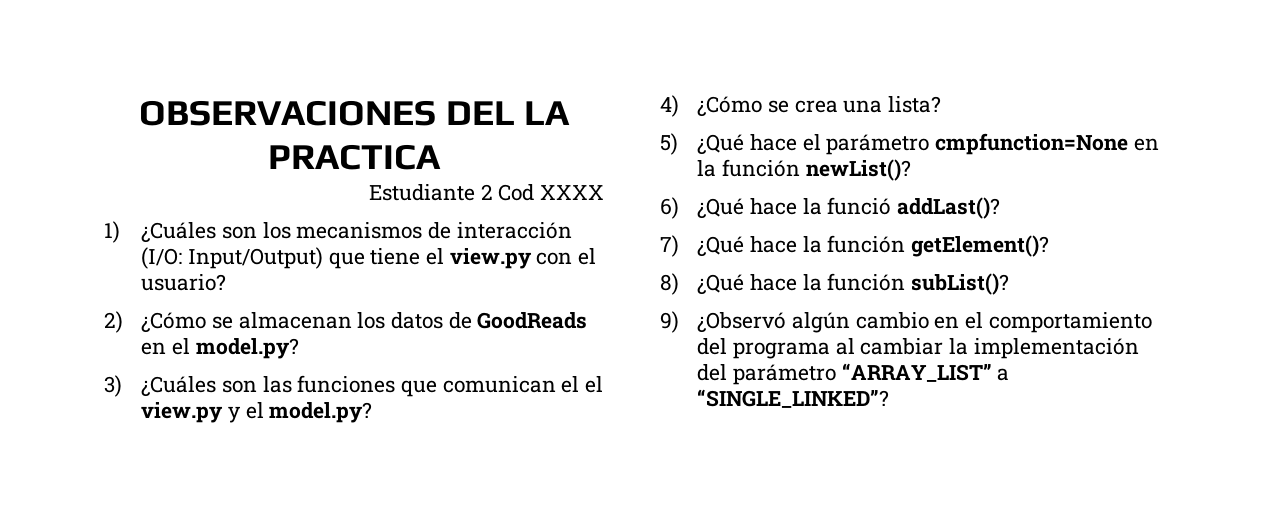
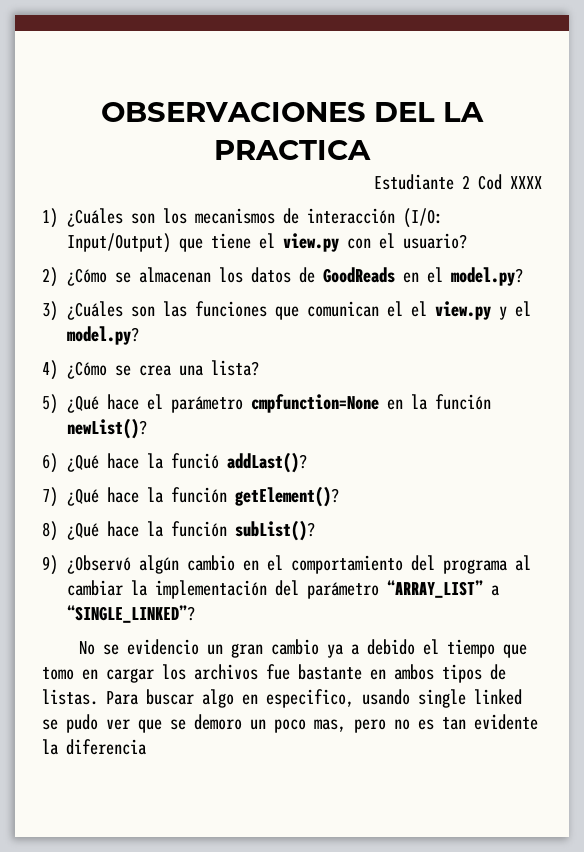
+ No se evidencio un gran cambio ya a debido el tiempo que tomo en cargar los archivos fue bastante en ambos tipos de listas. Para buscar algo en especifico, usando single linked se pudo ver que se demoro un poco mas, pero no es tan evidente la diferencia

